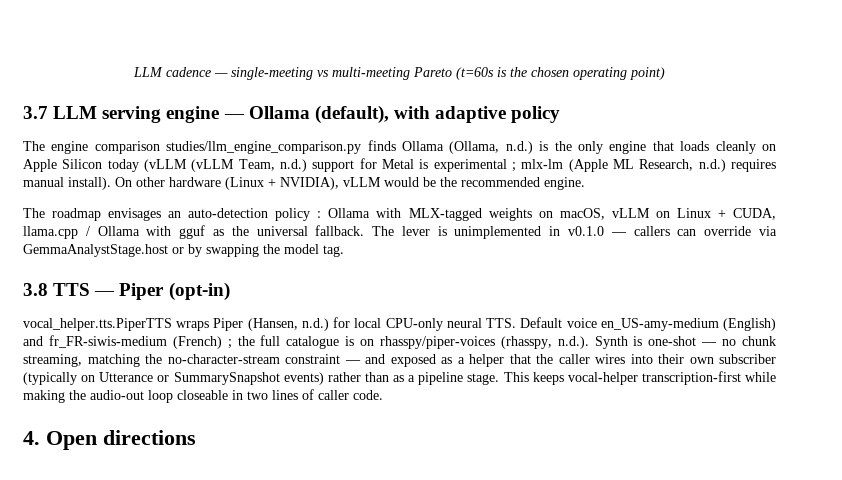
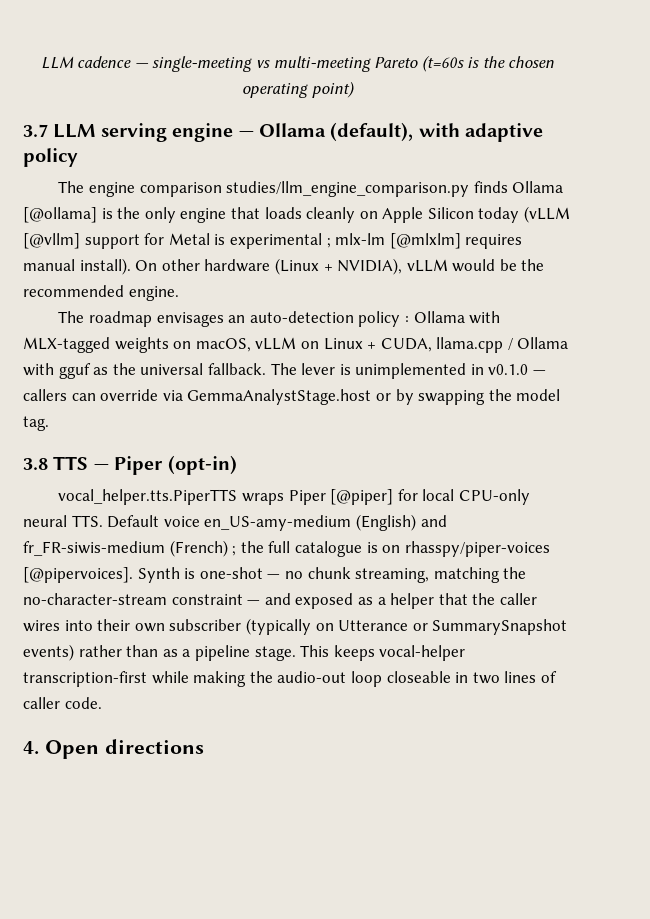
- The engine comparison studies/llm_engine_comparison.py finds Ollama (Ollama, n.d.) is the only engine that loads cleanly on Apple Silicon today (vLLM (vLLM Team, n.d.) support for Metal is experimental ; mlx-lm (Apple ML Research, n.d.) requires manual install).
+ The engine comparison studies/llm_engine_comparison.py finds Ollama [@ollama] is the only engine that loads cleanly on Apple Silicon today (vLLM [@vllm] support for Metal is experimental ; mlx-lm [@mlxlm] requires manual install).
- vocal_helper.tts.PiperTTS wraps Piper (Hansen, n.d.) for local CPU-only neural TTS. Default voice en_US-amy-medium (English) and fr_FR-siwis-medium (French) ; the full catalogue is on rhasspy/piper-voices (rhasspy, n.d.). Synth is one-shot — no chunk streaming, matching the no-character-stream constraint — and exposed as a helper that the caller wires into their own subscriber (typically on Utterance or SummarySnapshot events) rather than as a pipeline stage.
+ vocal_helper.tts.PiperTTS wraps Piper [@piper] for local CPU-only neural TTS. Default voice en_US-amy-medium (English) and fr_FR-siwis-medium (French) ; the full catalogue is on rhasspy/piper-voices [@pipervoices]. Synth is one-shot — no chunk streaming, matching the no-character-stream constraint — and exposed as a helper that the caller wires into their own subscriber (typically on Utterance or SummarySnapshot events) rather than as a pipeline stage.

